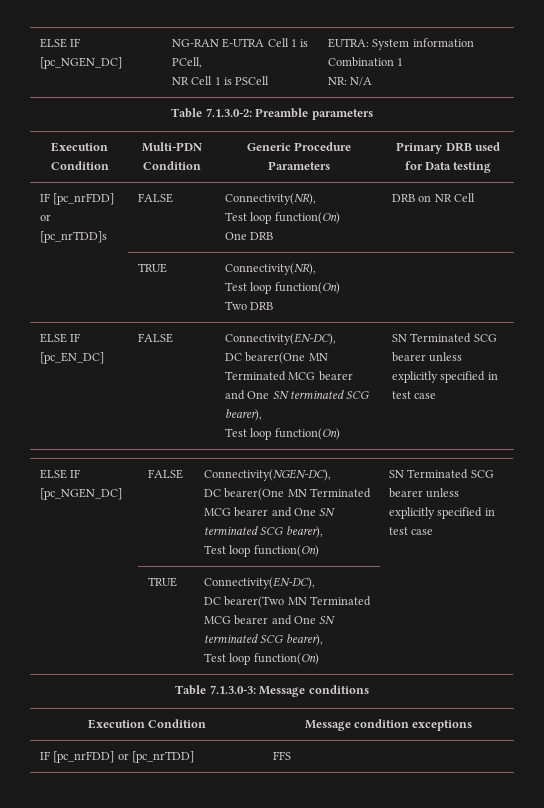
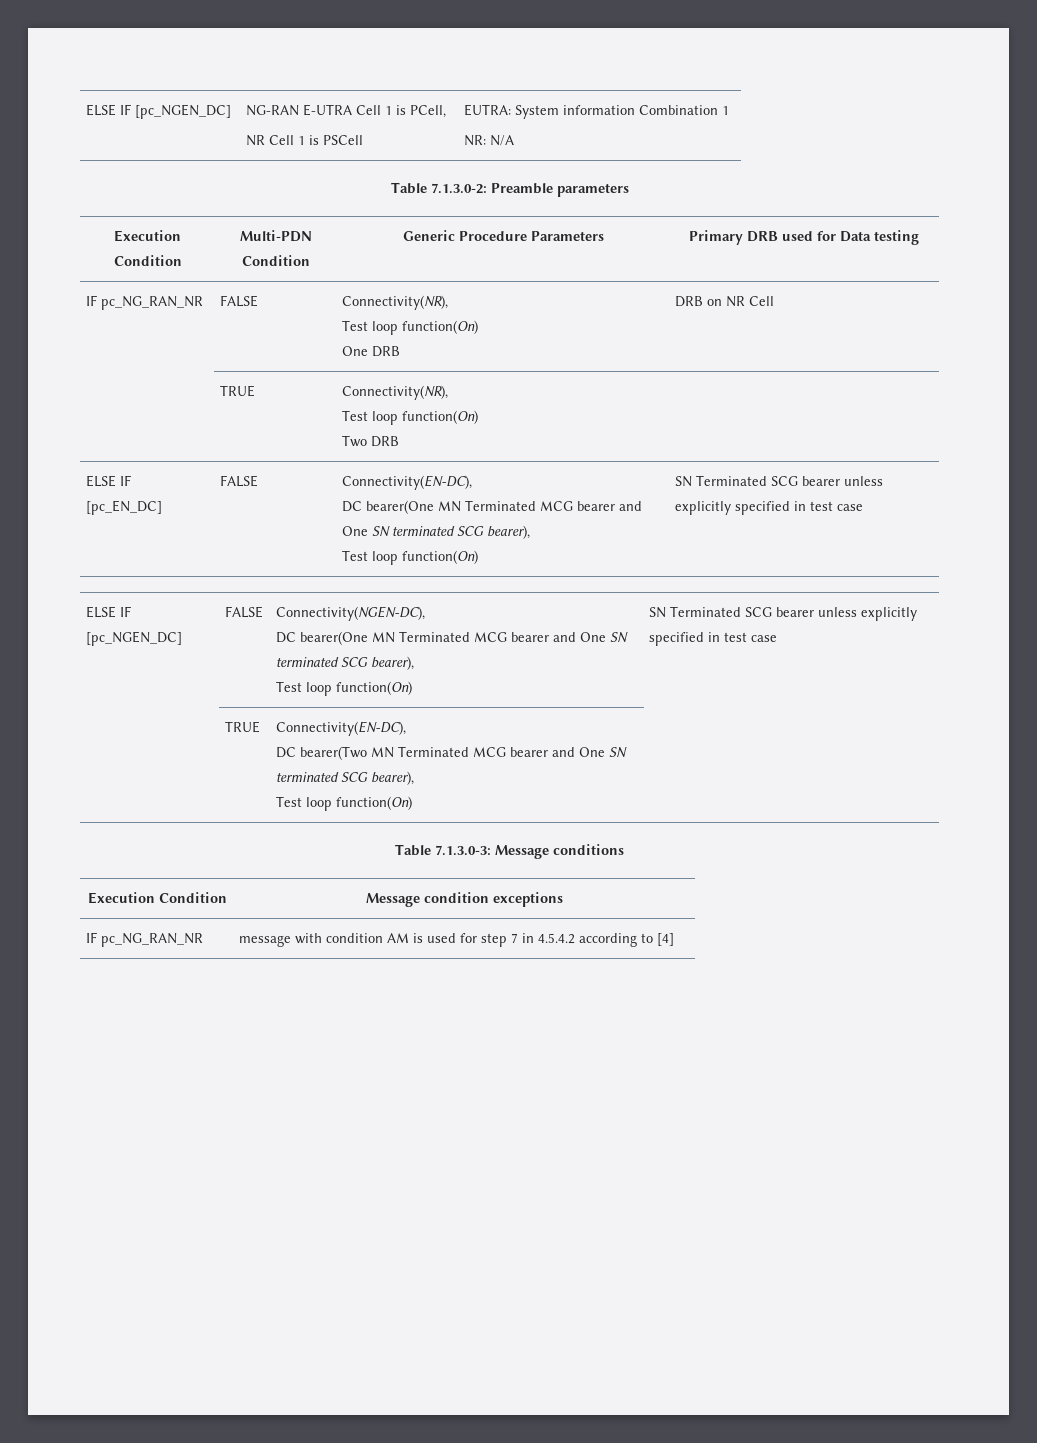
- IF [pc_nrFDD] or [pc_nrTDD]s | FALSE | Connectivity(NR),
+ IF pc_NG_RAN_NR | FALSE | Connectivity(NR),
- IF [pc_nrFDD] or [pc_nrTDD] | FFS
+ IF pc_NG_RAN_NR | message with condition AM is used for step 7 in 4.5.4.2 according to [4]

